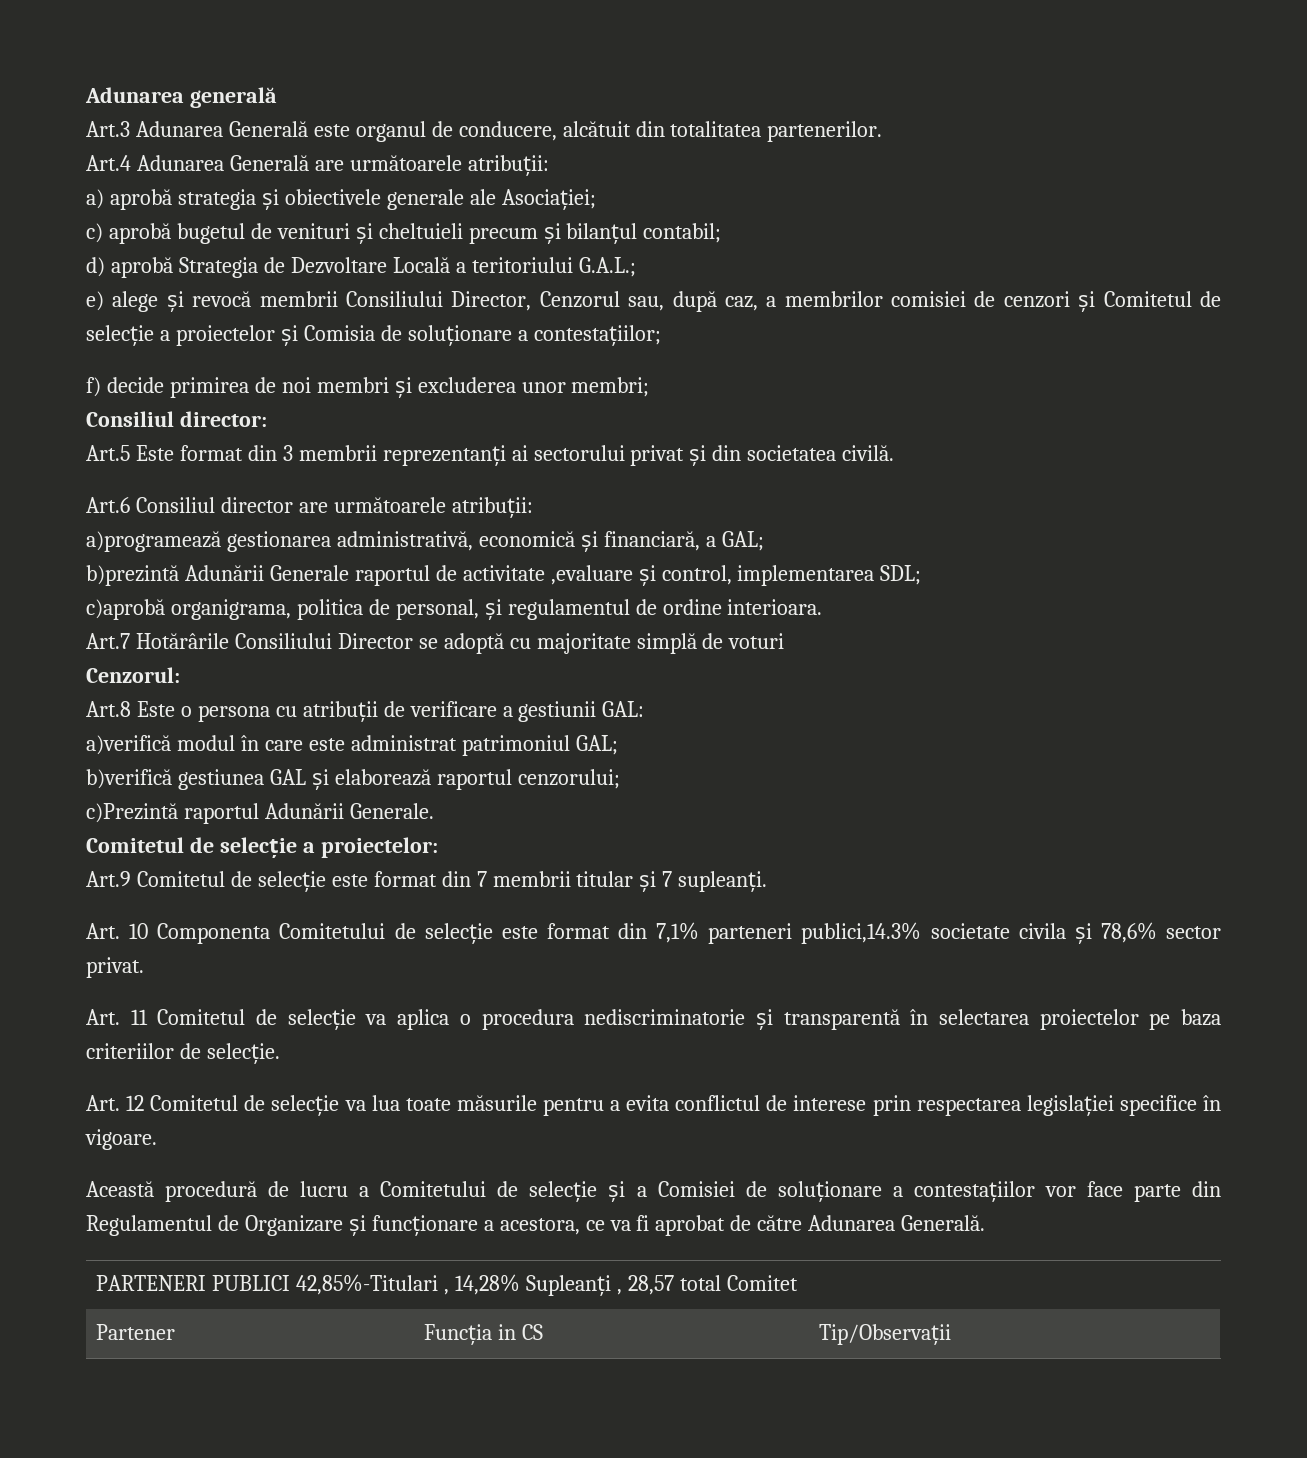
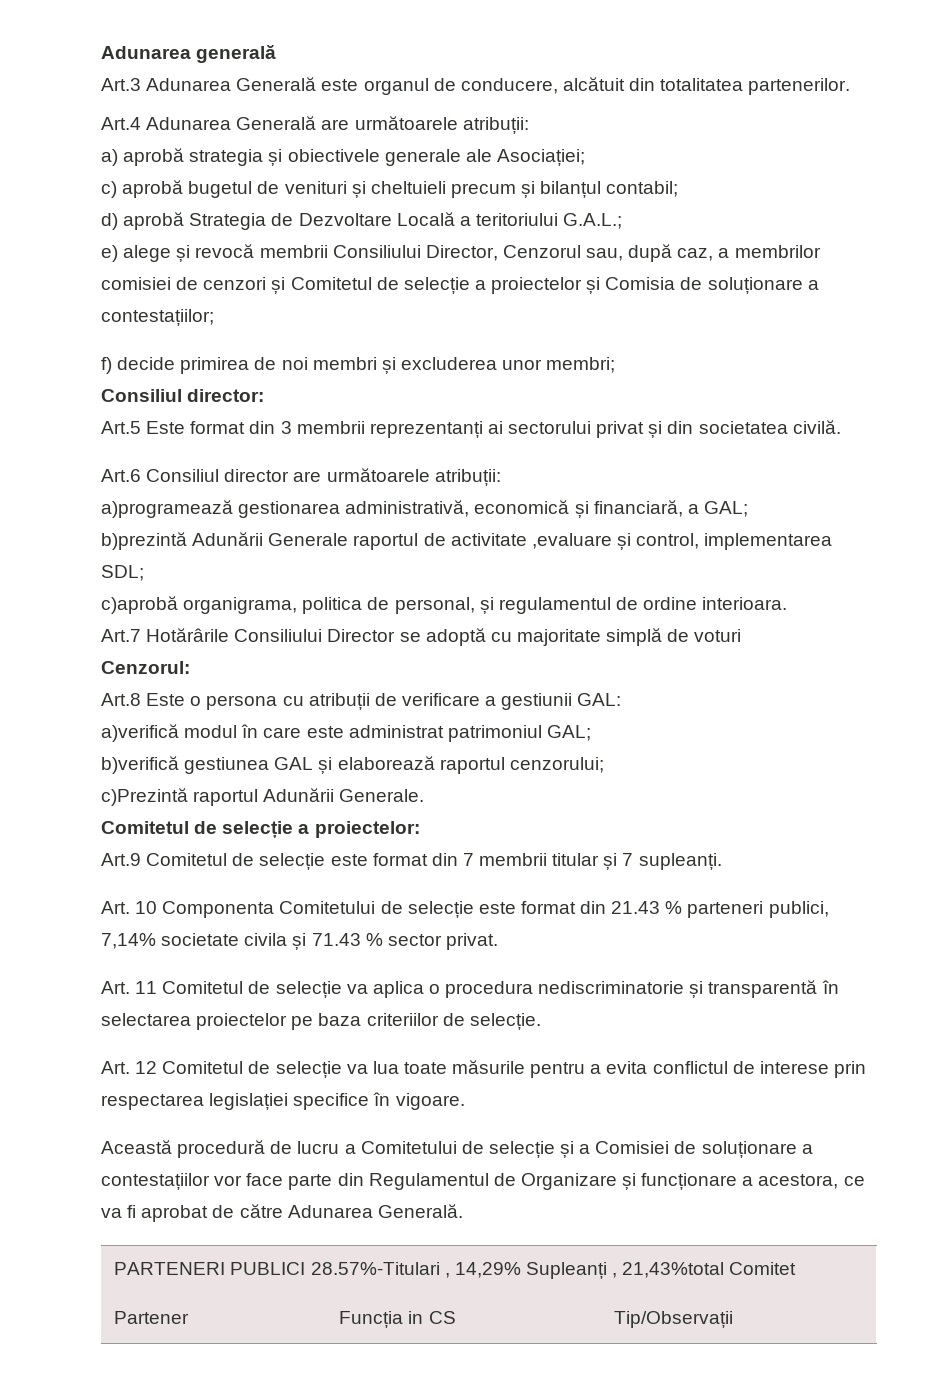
- Art. 10 Componenta Comitetului de selecție este format din 7,1% parteneri publici,14.3% societate civila și 78,6% sector privat.
+ Art. 10 Componenta Comitetului de selecție este format din 21.43 % parteneri publici, 7,14% societate civila și 71.43 % sector privat.
- PARTENERI PUBLICI 42,85%-Titulari , 14,28% Supleanți , 28,57 total Comitet
+ PARTENERI PUBLICI 28.57%-Titulari , 14,29% Supleanți , 21,43%total Comitet

